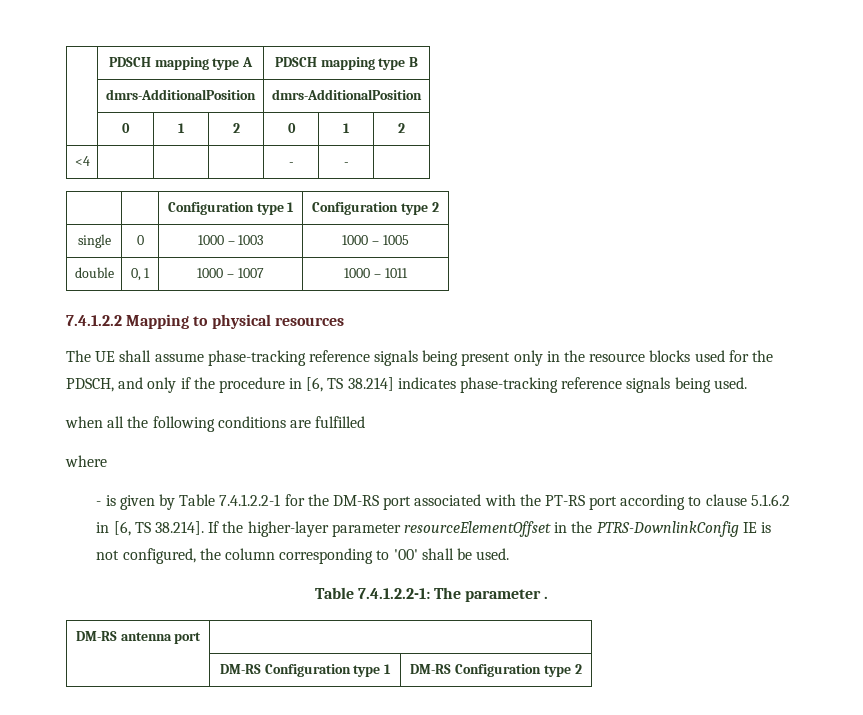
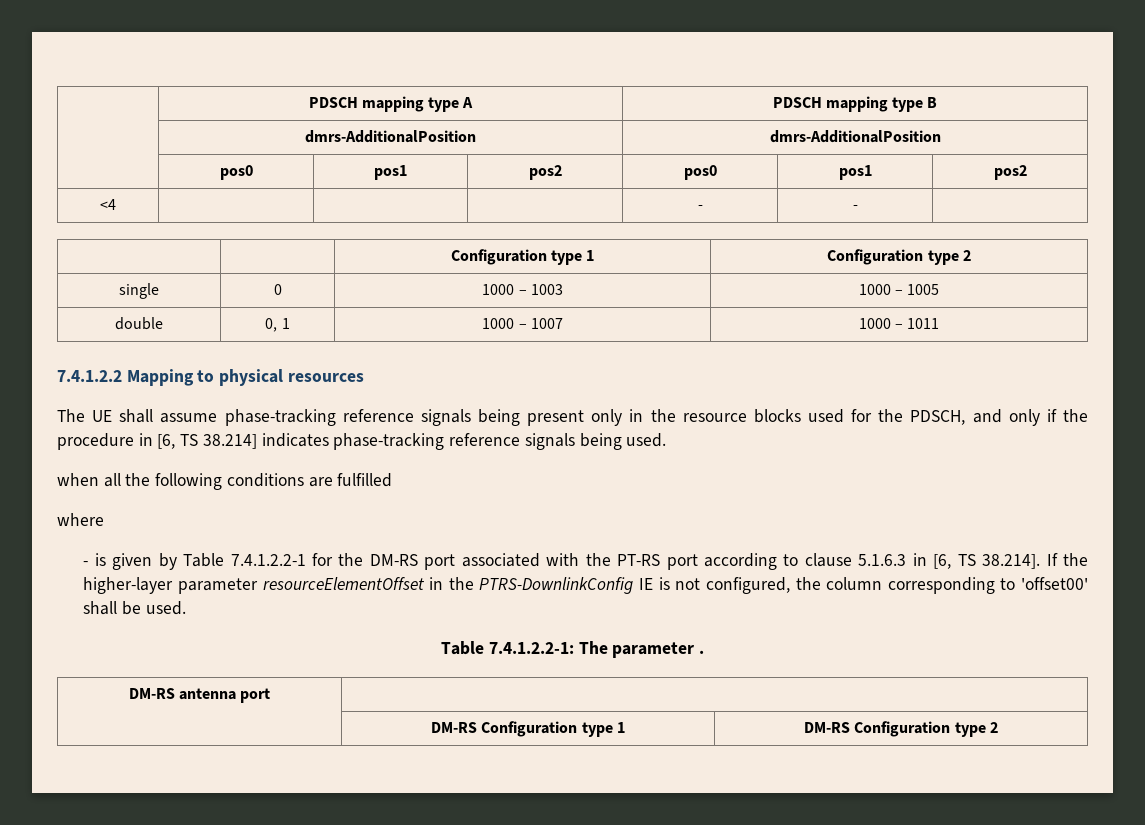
- | 0 | 1 | 2 | 0 | 1 | 2
+ | pos0 | pos1 | pos2 | pos0 | pos1 | pos2
- - is given by Table 7.4.1.2.2-1 for the DM-RS port associated with the PT-RS port according to clause 5.1.6.2 in [6, TS 38.214]. If the higher-layer parameter resourceElementOffset in the PTRS-DownlinkConfig IE is not configured, the column corresponding to '00' shall be used.
+ - is given by Table 7.4.1.2.2-1 for the DM-RS port associated with the PT-RS port according to clause 5.1.6.3 in [6, TS 38.214]. If the higher-layer parameter resourceElementOffset in the PTRS-DownlinkConfig IE is not configured, the column corresponding to 'offset00' shall be used.

